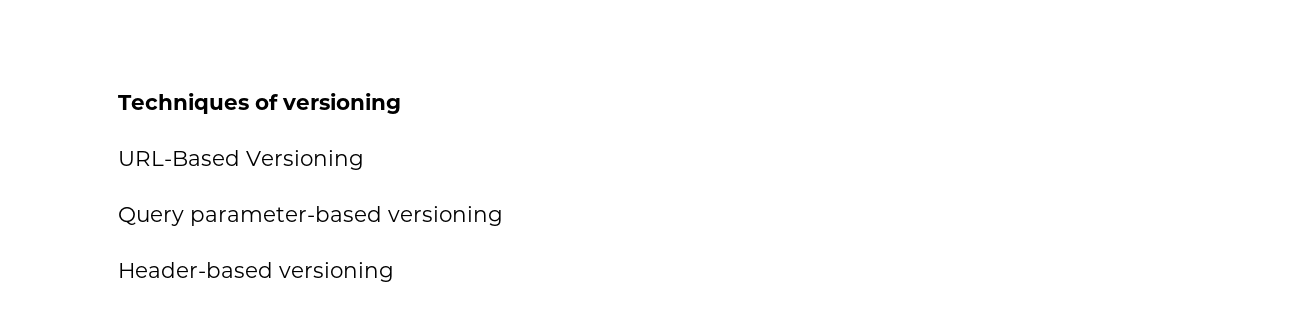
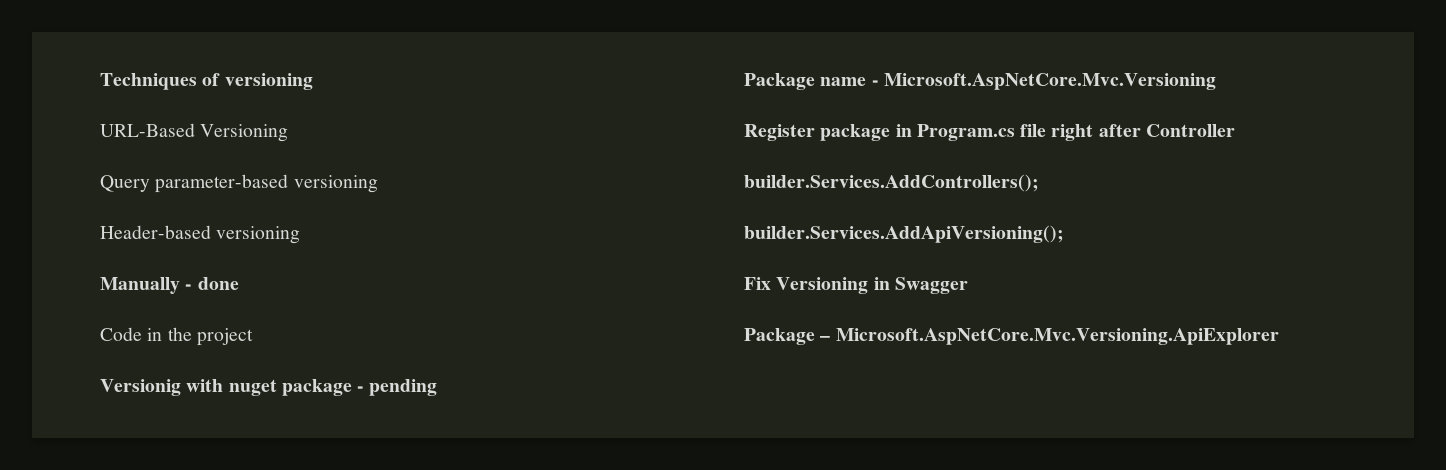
+ Manually - done
+ Code in the project
+ Versionig with nuget package - pending
+ Package name - Microsoft.AspNetCore.Mvc.Versioning
+ Register package in Program.cs file right after Controller
+ builder.Services.AddControllers();
+ builder.Services.AddApiVersioning();
+ Fix Versioning in Swagger
+ Package – Microsoft.AspNetCore.Mvc.Versioning.ApiExplorer

